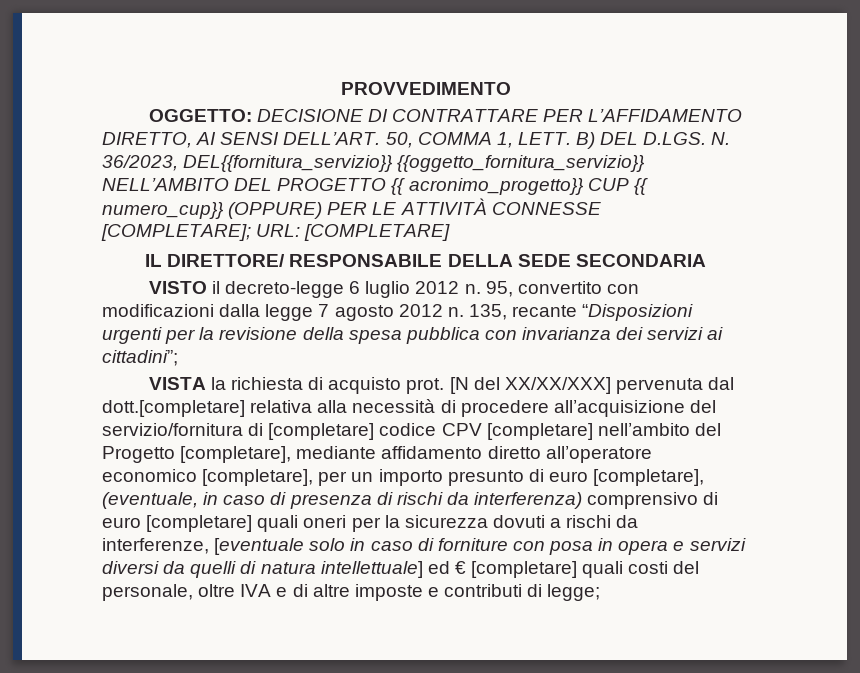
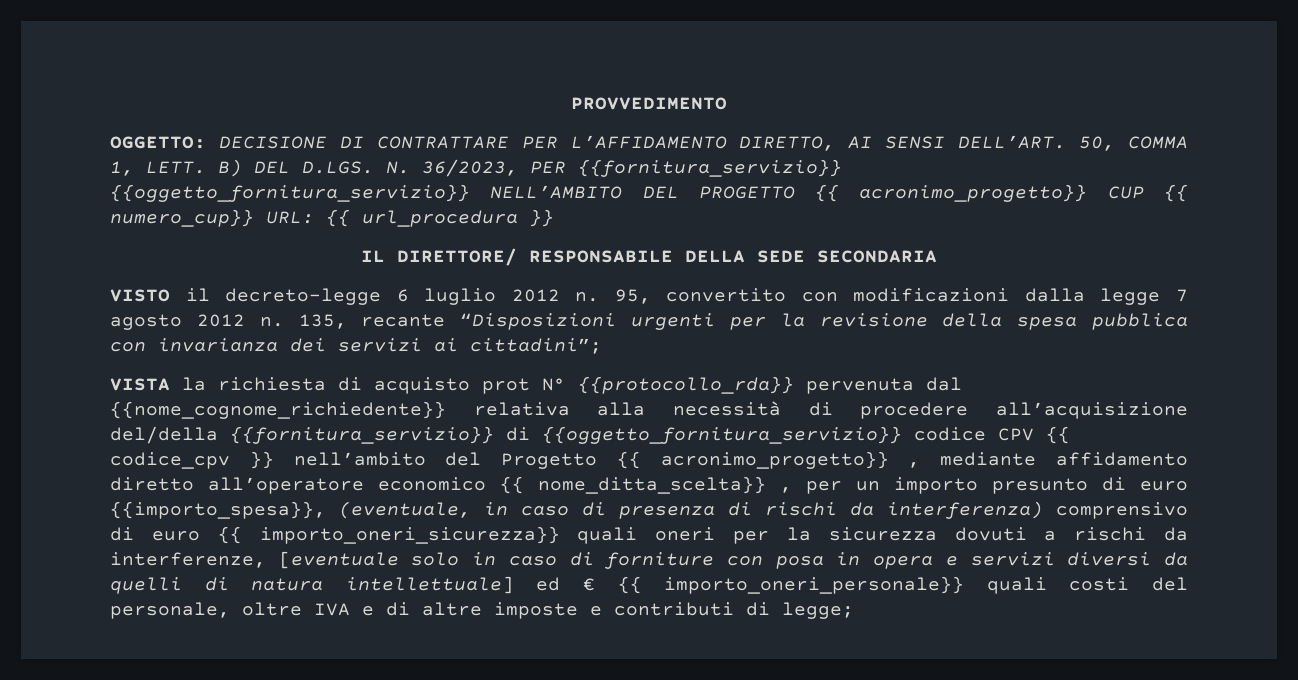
- B) DEL D.LGS. N. 36/2023, DEL{{fornitura_servizio}} {{oggetto_fornitura_servizio}} NELL’AMBITO DEL PROGETTO {{ acronimo_progetto}} CUP {{ numero_cup}} (OPPURE) PER LE ATTIVITÀ CONNESSE [COMPLETARE]; URL: [COMPLETARE]
+ B) DEL D.LGS. N. 36/2023, PER {{fornitura_servizio}} {{oggetto_fornitura_servizio}} NELL’AMBITO DEL PROGETTO {{ acronimo_progetto}} CUP {{ numero_cup}} URL: {{ url_procedura }}
- VISTA la richiesta di acquisto prot. [N del XX/XX/XXX] pervenuta dal dott.[completare] relativa alla necessità di procedere all’acquisizione del servizio/fornitura di [completare] codice CPV [completare] nell’ambito del Progetto [completare], mediante affidamento diretto all’operatore economico [completare], per un importo presunto di euro [completare], (eventuale, in caso di presenza di rischi da interferenza) comprensivo di euro [completare] quali oneri per la sicurezza dovuti a rischi da interferenze, [eventuale solo in caso di forniture con posa in opera e servizi diversi da quelli di natura intellettuale] ed € [completare] quali costi del personale, oltre IVA e di altre imposte e contributi di legge;
+ VISTA la richiesta di acquisto prot N° {{protocollo_rda}} pervenuta dal {{nome_cognome_richiedente}} relativa alla necessità di procedere all’acquisizione del/della {{fornitura_servizio}} di {{oggetto_fornitura_servizio}} codice CPV {{ codice_cpv }} nell’ambito del Progetto {{ acronimo_progetto}} , mediante affidamento diretto all’operatore economico {{ nome_ditta_scelta}} , per un importo presunto di euro {{importo_spesa}}, (eventuale, in caso di presenza di rischi da interferenza) comprensivo di euro {{ importo_oneri_sicurezza}} quali oneri per la sicurezza dovuti a rischi da interferenze, [eventuale solo in caso di forniture con posa in opera e servizi diversi da quelli di natura intellettuale] ed € {{ importo_oneri_personale}} quali costi del personale, oltre IVA e di altre imposte e contributi di legge;

